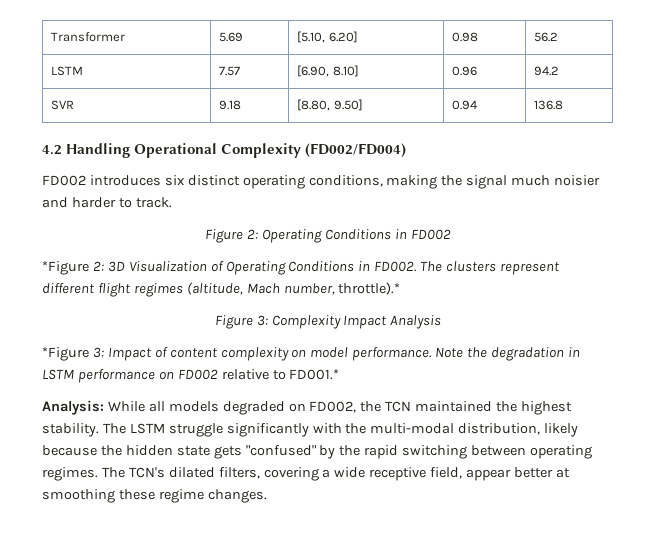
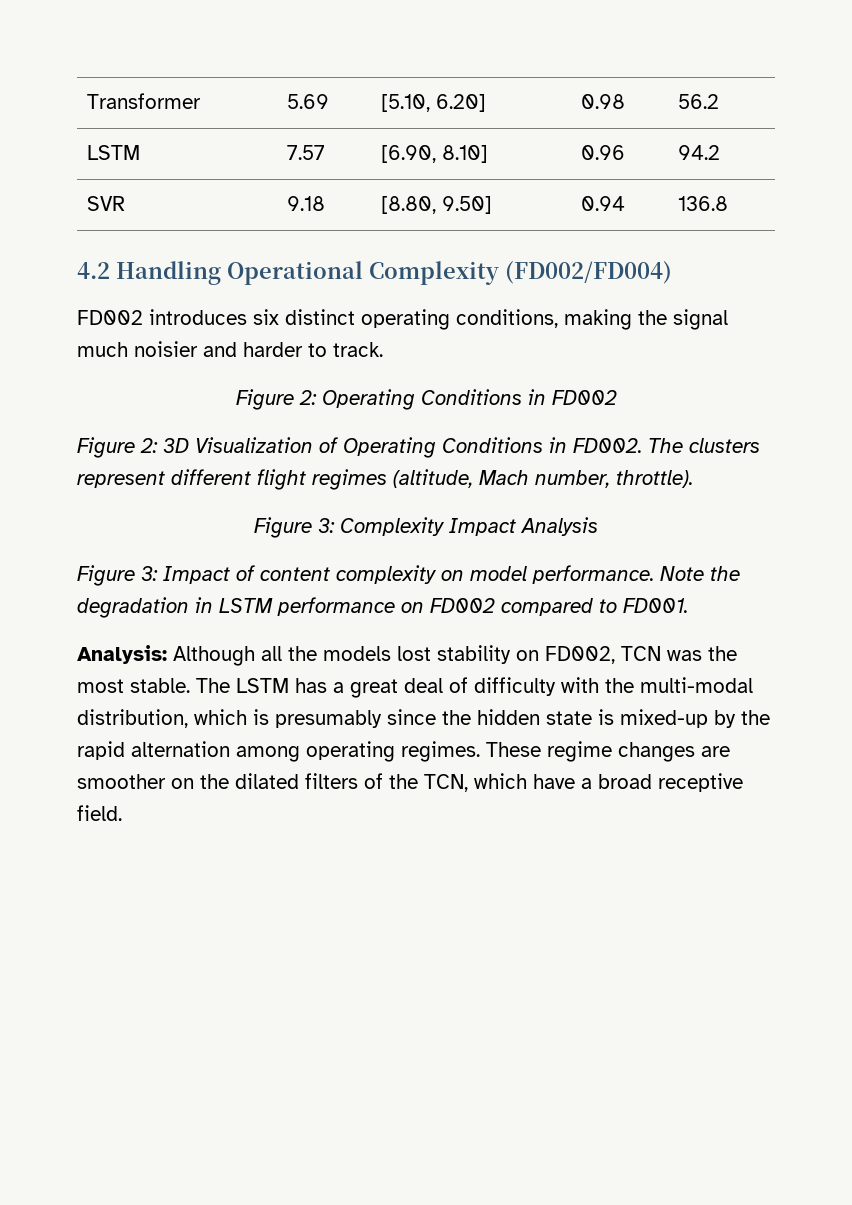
- *Figure 2: 3D Visualization of Operating Conditions in FD002.
+ Figure 2: 3D Visualization of Operating Conditions in FD002.
- The clusters represent different flight regimes (altitude, Mach number, throttle).*
+ The clusters represent different flight regimes (altitude, Mach number, throttle).
- *Figure 3: Impact of content complexity on model performance.
+ Figure 3: Impact of content complexity on model performance.
- Note the degradation in LSTM performance on FD002 relative to FD001.*
- Analysis: While all models degraded on FD002, the TCN maintained the highest stability. The LSTM struggle significantly with the multi-modal distribution, likely because the hidden state gets "confused" by the rapid switching between operating regimes. The TCN's dilated filters, covering a wide receptive field, appear better at smoothing these regime changes.
+ Note the degradation in LSTM performance on FD002 compared to FD001.
+ Analysis: Although all the models lost stability on FD002, TCN was the most stable. The LSTM has a great deal of difficulty with the multi-modal distribution, which is presumably since the hidden state is mixed-up by the rapid alternation among operating regimes. These regime changes are smoother on the dilated filters of the TCN, which have a broad receptive field.

